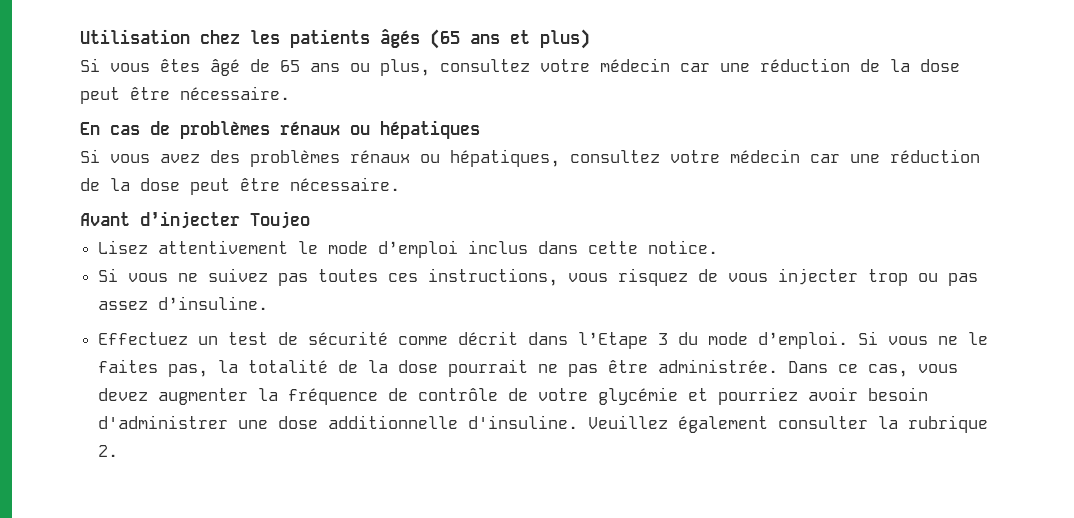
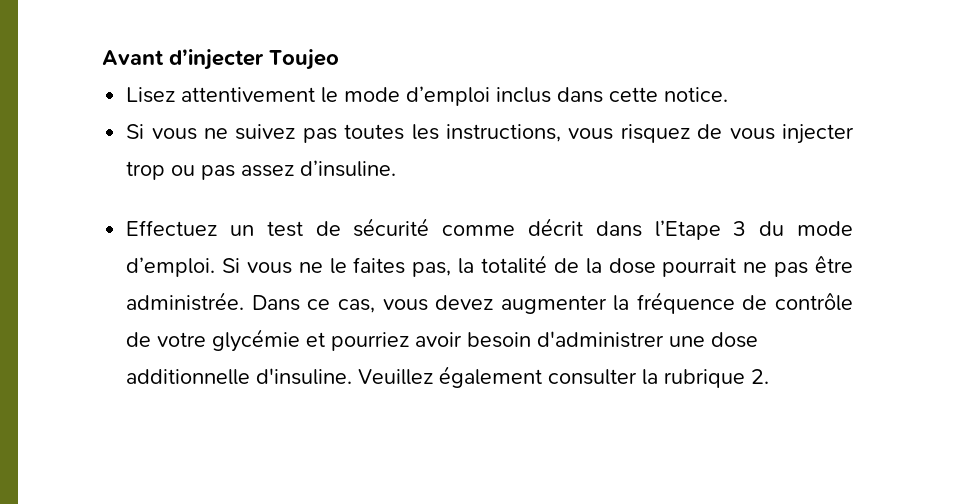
- Utilisation chez les patients âgés (65 ans et plus)
- Si vous êtes âgé de 65 ans ou plus, consultez votre médecin car une réduction de la dose peut être nécessaire.
- En cas de problèmes rénaux ou hépatiques
- Si vous avez des problèmes rénaux ou hépatiques, consultez votre médecin car une réduction de la dose peut être nécessaire.
- Si vous ne suivez pas toutes ces instructions, vous risquez de vous injecter trop ou pas assez d’insuline.
+ Si vous ne suivez pas toutes les instructions, vous risquez de vous injecter trop ou pas assez d’insuline.

